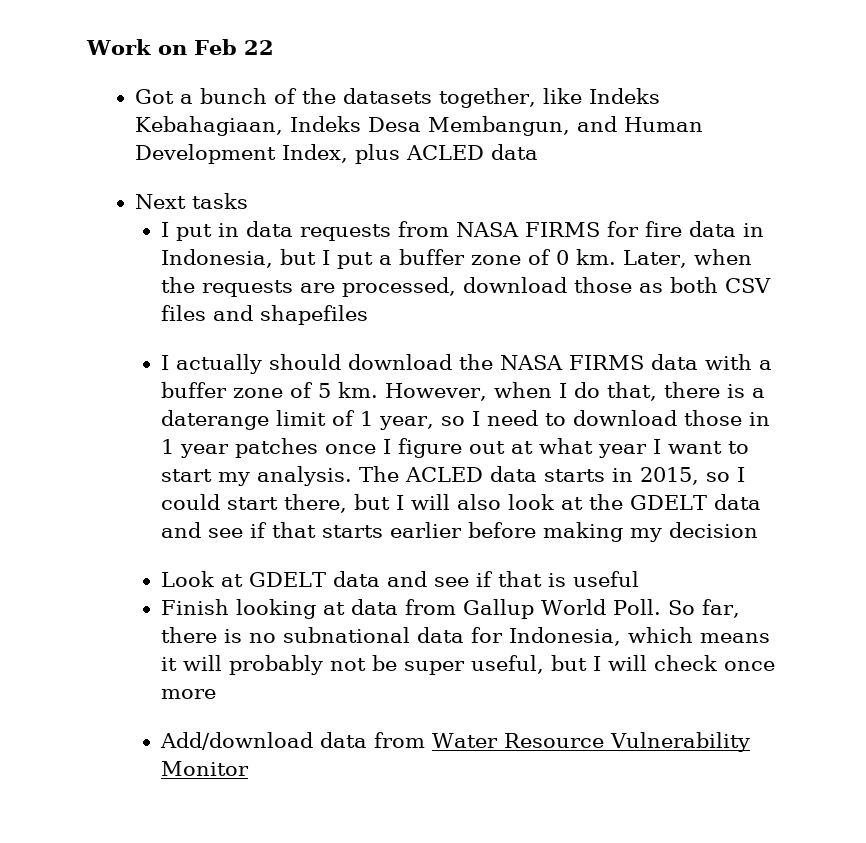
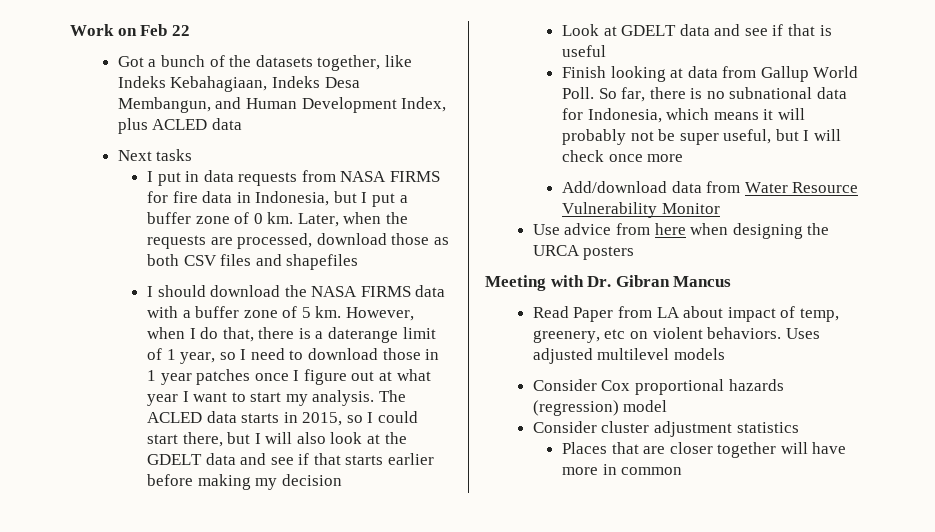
- I actually should download the NASA FIRMS data with a buffer zone of 5 km.
+ I should download the NASA FIRMS data with a buffer zone of 5 km.
+ Use advice from here when designing the URCA posters
+ Meeting with Dr. Gibran Mancus
+ Read Paper from LA about impact of temp, greenery, etc on violent behaviors. Uses adjusted multilevel models
+ Consider Cox proportional hazards (regression) model
+ Consider cluster adjustment statistics
+ Places that are closer together will have more in common

